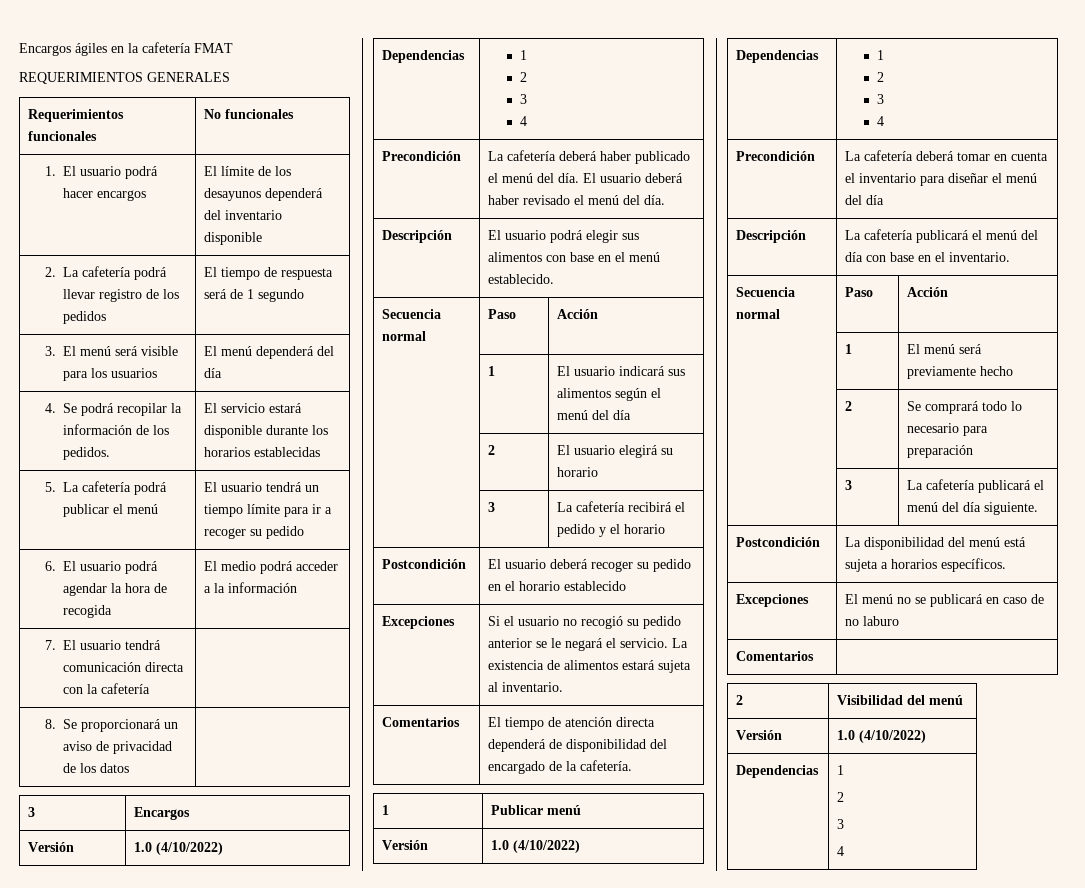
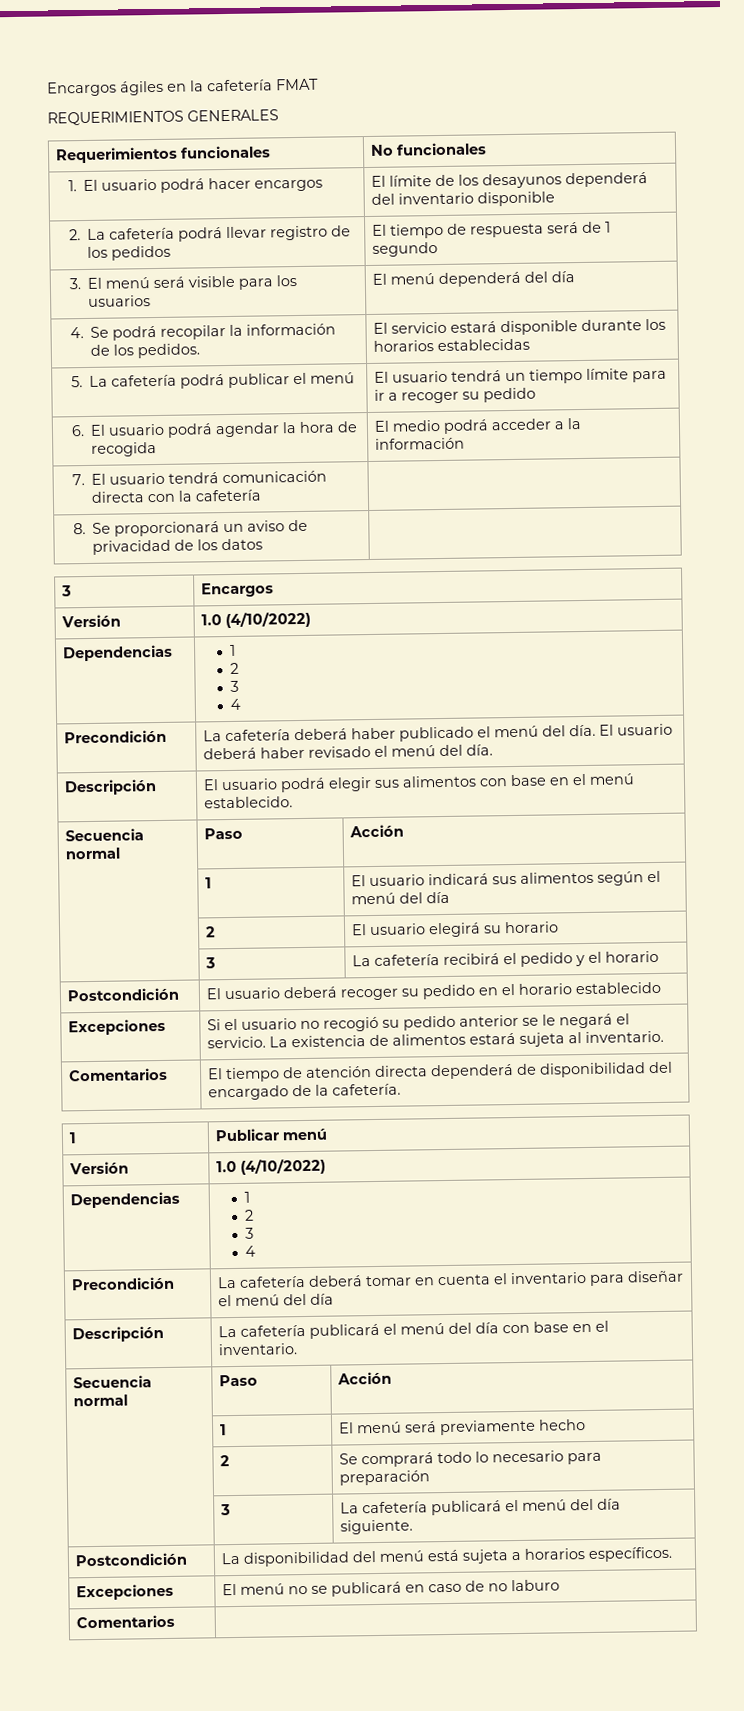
- 2 | Visibilidad del menú
- Versión | 1.0 (4/10/2022)
- Dependencias | 1
- 2
- 3
- 4

